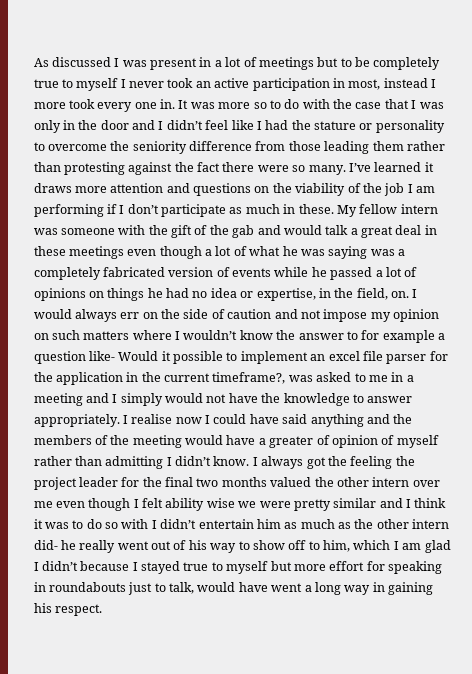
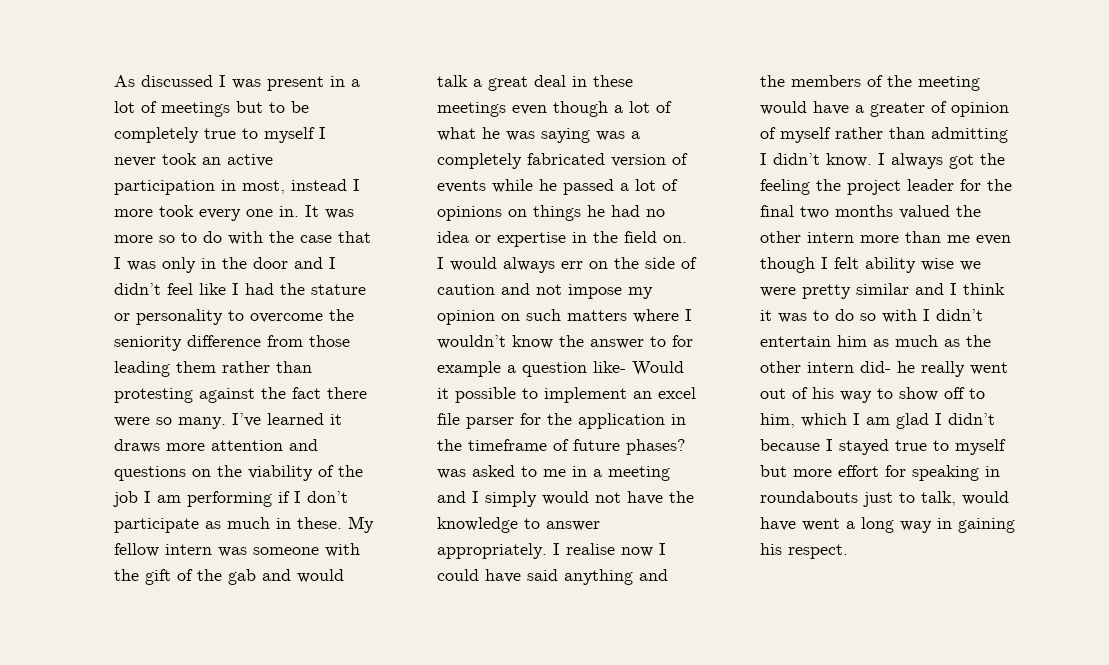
- My fellow intern was someone with the gift of the gab and would talk a great deal in these meetings even though a lot of what he was saying was a completely fabricated version of events while he passed a lot of opinions on things he had no idea or expertise, in the field, on.
+ My fellow intern was someone with the gift of the gab and would talk a great deal in these meetings even though a lot of what he was saying was a completely fabricated version of events while he passed a lot of opinions on things he had no idea or expertise in the field on.
- I would always err on the side of caution and not impose my opinion on such matters where I wouldn’t know the answer to for example a question like- Would it possible to implement an excel file parser for the application in the current timeframe?, was asked to me in a meeting and I simply would not have the knowledge to answer appropriately.
+ I would always err on the side of caution and not impose my opinion on such matters where I wouldn’t know the answer to for example a question like- Would it possible to implement an excel file parser for the application in the timeframe of future phases? was asked to me in a meeting and I simply would not have the knowledge to answer appropriately.
- I always got the feeling the project leader for the final two months valued the other intern over me even though I felt ability wise we were pretty similar and I think it was to do so with I didn’t entertain him as much as the other intern did- he really went out of his way to show off to him, which I am glad I didn’t because I stayed true to myself but more effort for speaking in roundabouts just to talk, would have went a long way in gaining his respect.
+ I always got the feeling the project leader for the final two months valued the other intern more than me even though I felt ability wise we were pretty similar and I think it was to do so with I didn’t entertain him as much as the other intern did- he really went out of his way to show off to him, which I am glad I didn’t because I stayed true to myself but more effort for speaking in roundabouts just to talk, would have went a long way in gaining his respect.

